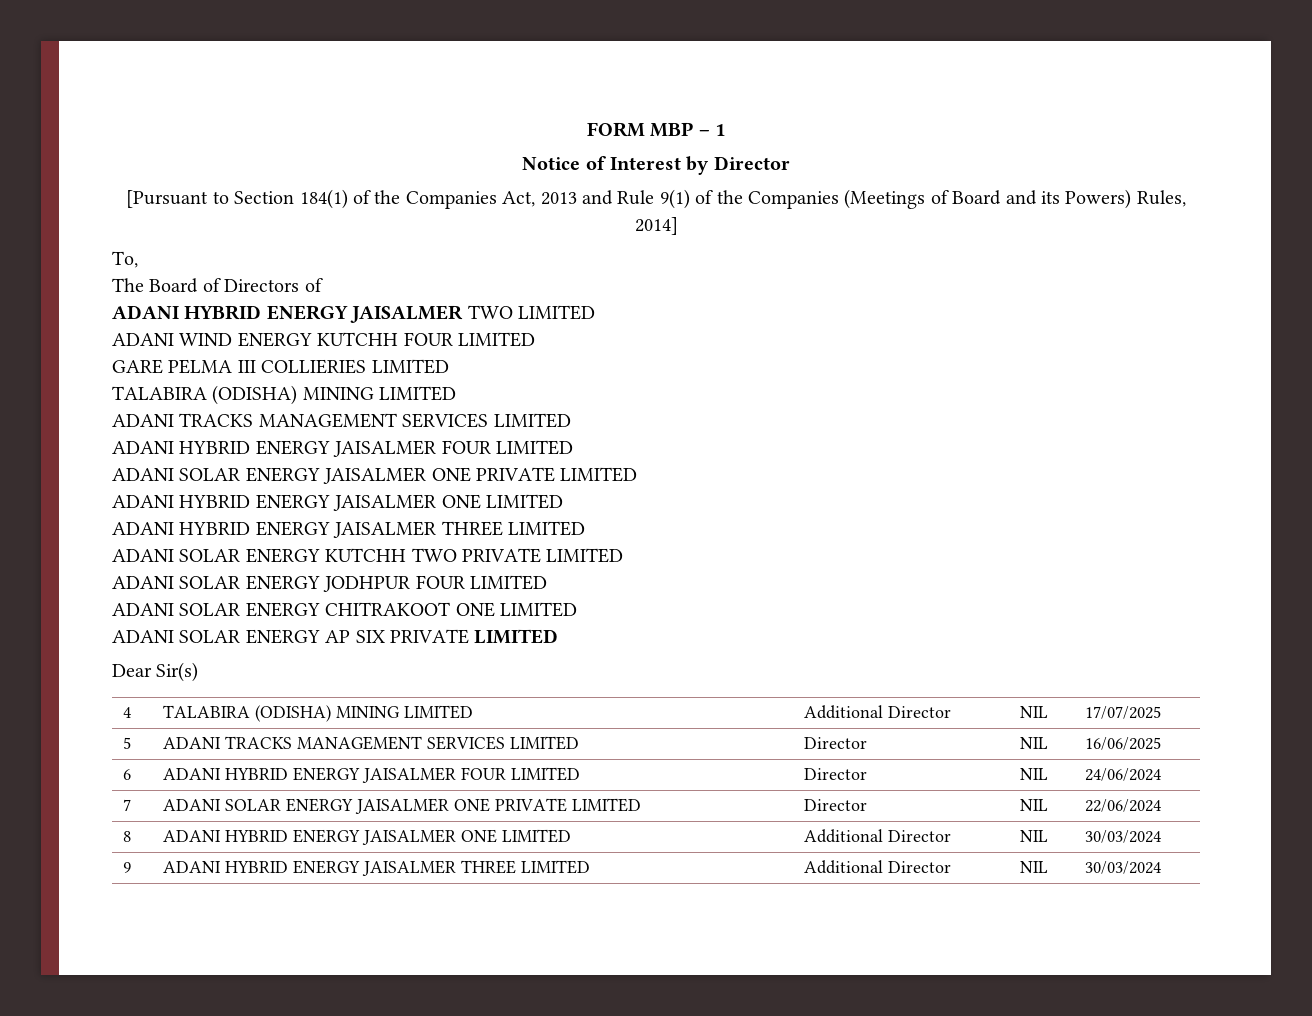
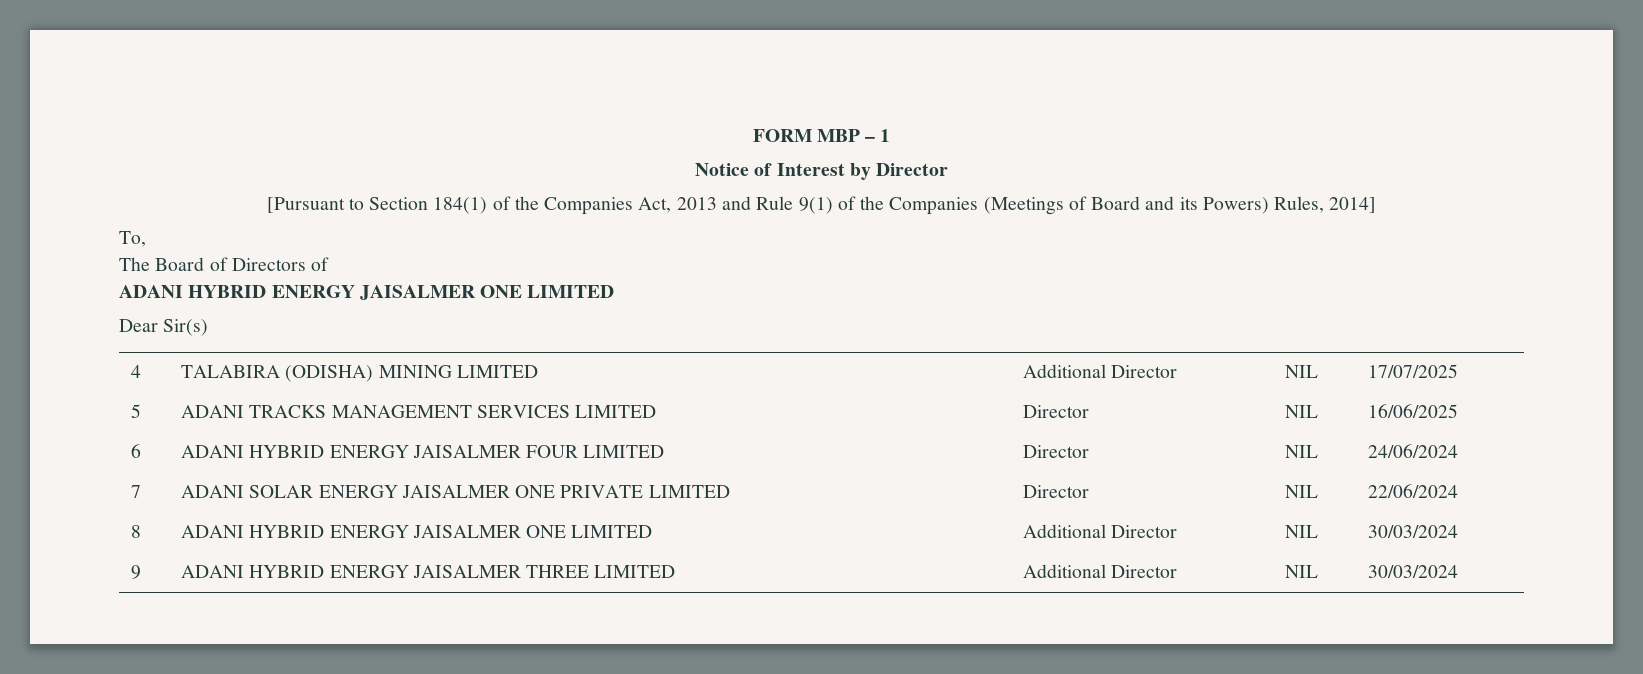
  The Board of Directors of
- ADANI HYBRID ENERGY JAISALMER TWO LIMITED
- ADANI WIND ENERGY KUTCHH FOUR LIMITED
- GARE PELMA III COLLIERIES LIMITED
- TALABIRA (ODISHA) MINING LIMITED
- ADANI TRACKS MANAGEMENT SERVICES LIMITED
- ADANI HYBRID ENERGY JAISALMER FOUR LIMITED
- ADANI SOLAR ENERGY JAISALMER ONE PRIVATE LIMITED
  ADANI HYBRID ENERGY JAISALMER ONE LIMITED
- ADANI HYBRID ENERGY JAISALMER THREE LIMITED
- ADANI SOLAR ENERGY KUTCHH TWO PRIVATE LIMITED
- ADANI SOLAR ENERGY JODHPUR FOUR LIMITED
- ADANI SOLAR ENERGY CHITRAKOOT ONE LIMITED
- ADANI SOLAR ENERGY AP SIX PRIVATE LIMITED

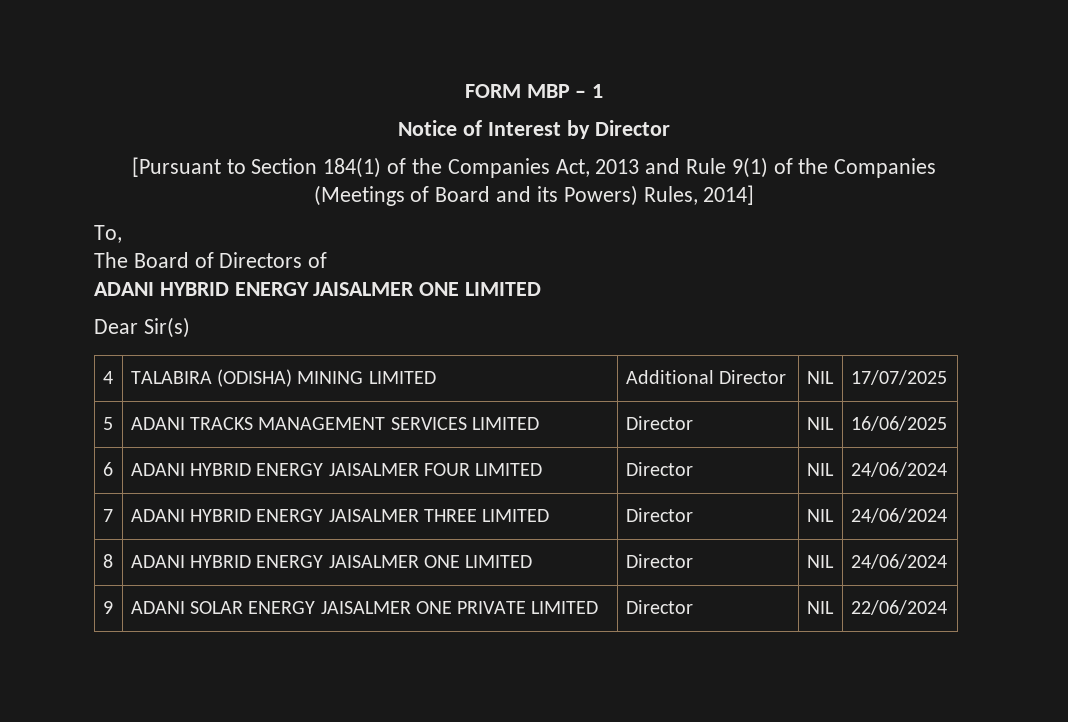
- 7 | ADANI SOLAR ENERGY JAISALMER ONE PRIVATE LIMITED | Director | NIL | 22/06/2024
+ 7 | ADANI HYBRID ENERGY JAISALMER THREE LIMITED | Director | NIL | 24/06/2024
+ 8 | ADANI HYBRID ENERGY JAISALMER ONE LIMITED | Director | NIL | 24/06/2024
+ 9 | ADANI SOLAR ENERGY JAISALMER ONE PRIVATE LIMITED | Director | NIL | 22/06/2024
- 8 | ADANI HYBRID ENERGY JAISALMER ONE LIMITED | Additional Director | NIL | 30/03/2024
- 9 | ADANI HYBRID ENERGY JAISALMER THREE LIMITED | Additional Director | NIL | 30/03/2024

